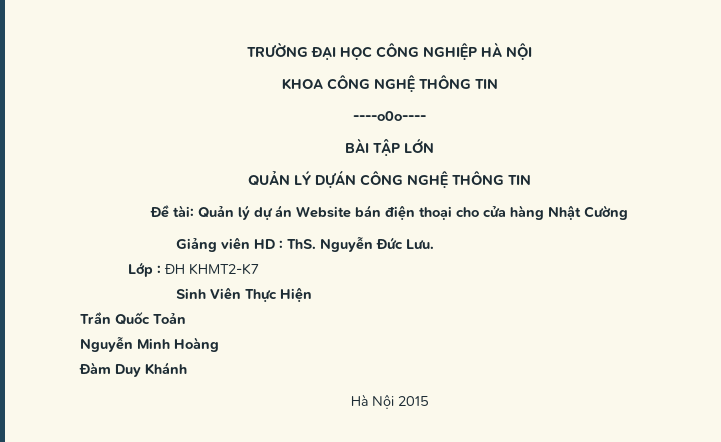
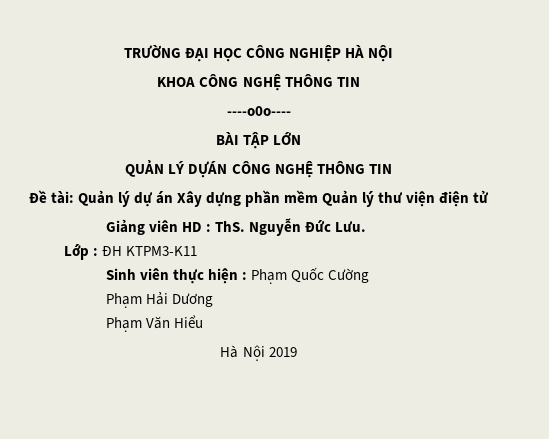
- Đề tài: Quản lý dự án Website bán điện thoại cho cửa hàng Nhật Cường
+ Đề tài: Quản lý dự án Xây dựng phần mềm Quản lý thư viện điện tử
- Lớp : ĐH KHMT2-K7
+ Lớp : ĐH KTPM3-K11
- Sinh Viên Thực Hiện
- Trần Quốc Toản
- Nguyễn Minh Hoàng
- Đàm Duy Khánh
+ Sinh viên thực hiện : Phạm Quốc Cường
+ Phạm Hải Dương
+ Phạm Văn Hiểu
- Hà Nội 2015
+ Hà Nội 2019

